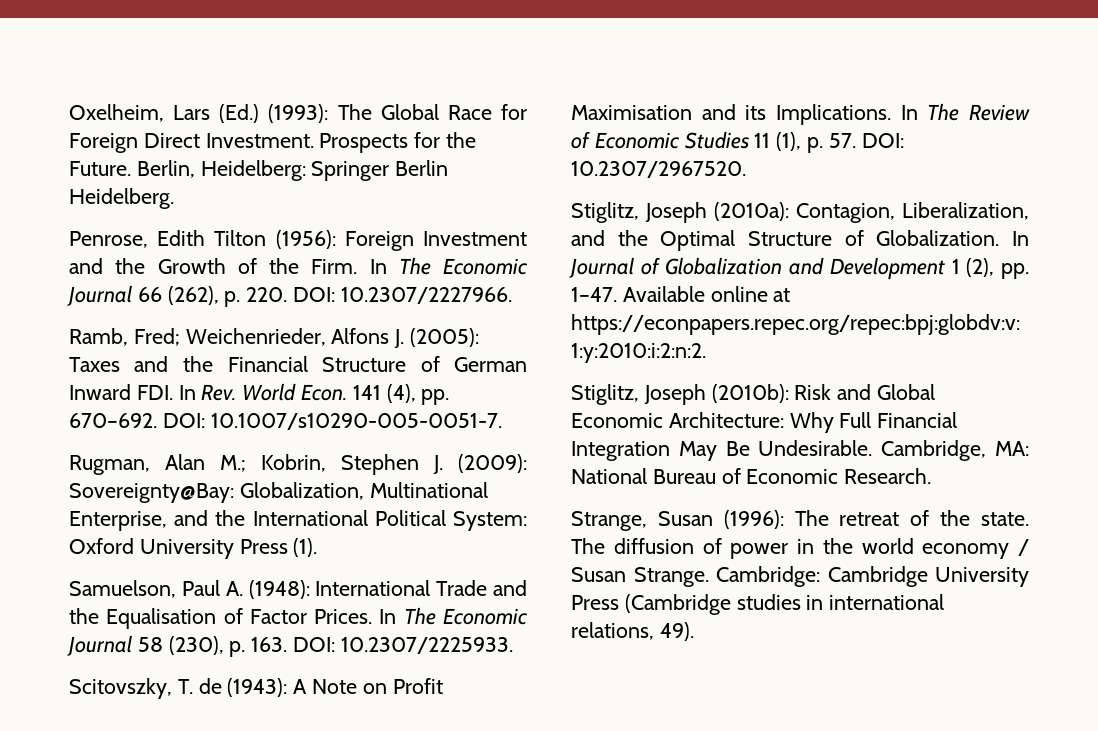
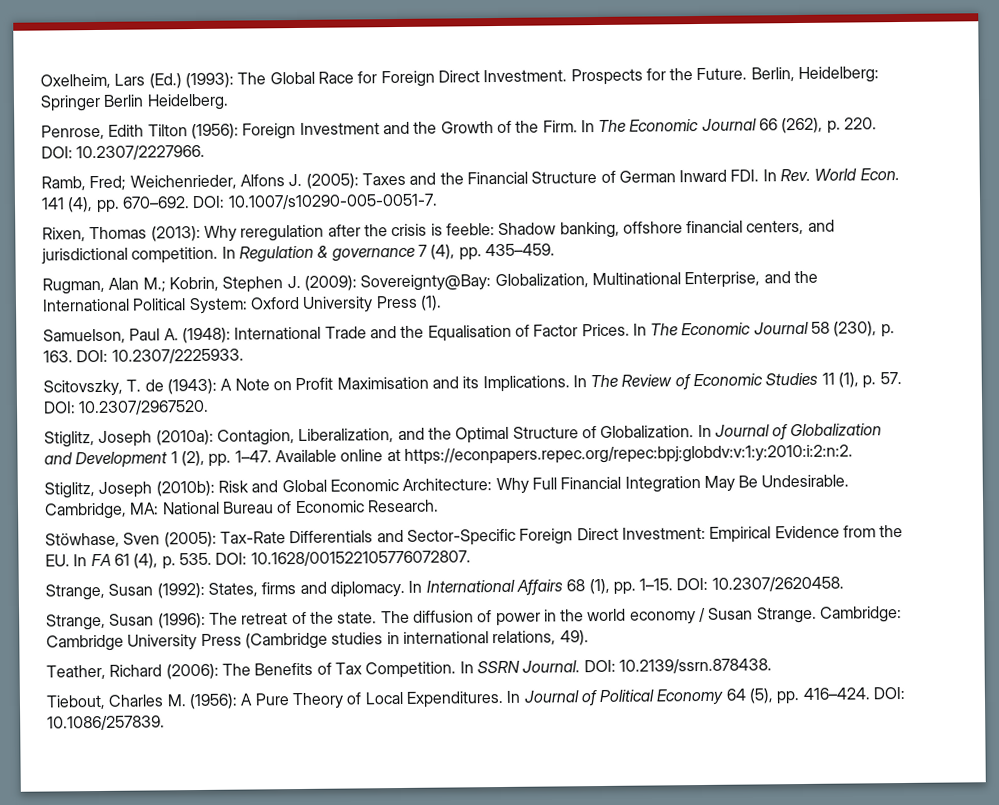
+ Rixen, Thomas (2013): Why reregulation after the crisis is feeble: Shadow banking, offshore financial centers, and jurisdictional competition. In Regulation & governance 7 (4), pp. 435–459.
+ Stöwhase, Sven (2005): Tax-Rate Differentials and Sector-Specific Foreign Direct Investment: Empirical Evidence from the EU. In FA 61 (4), p. 535. DOI: 10.1628/001522105776072807.
+ Strange, Susan (1992): States, firms and diplomacy. In International Affairs 68 (1), pp. 1–15. DOI: 10.2307/2620458.
+ Teather, Richard (2006): The Benefits of Tax Competition. In SSRN Journal. DOI: 10.2139/ssrn.878438.
+ Tiebout, Charles M. (1956): A Pure Theory of Local Expenditures. In Journal of Political Economy 64 (5), pp. 416–424. DOI: 10.1086/257839.

